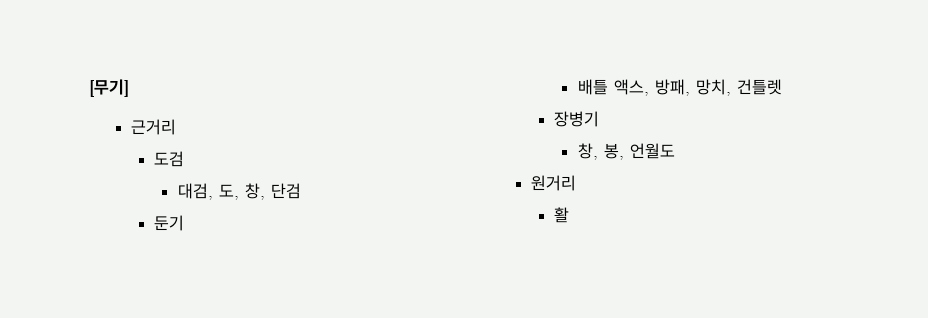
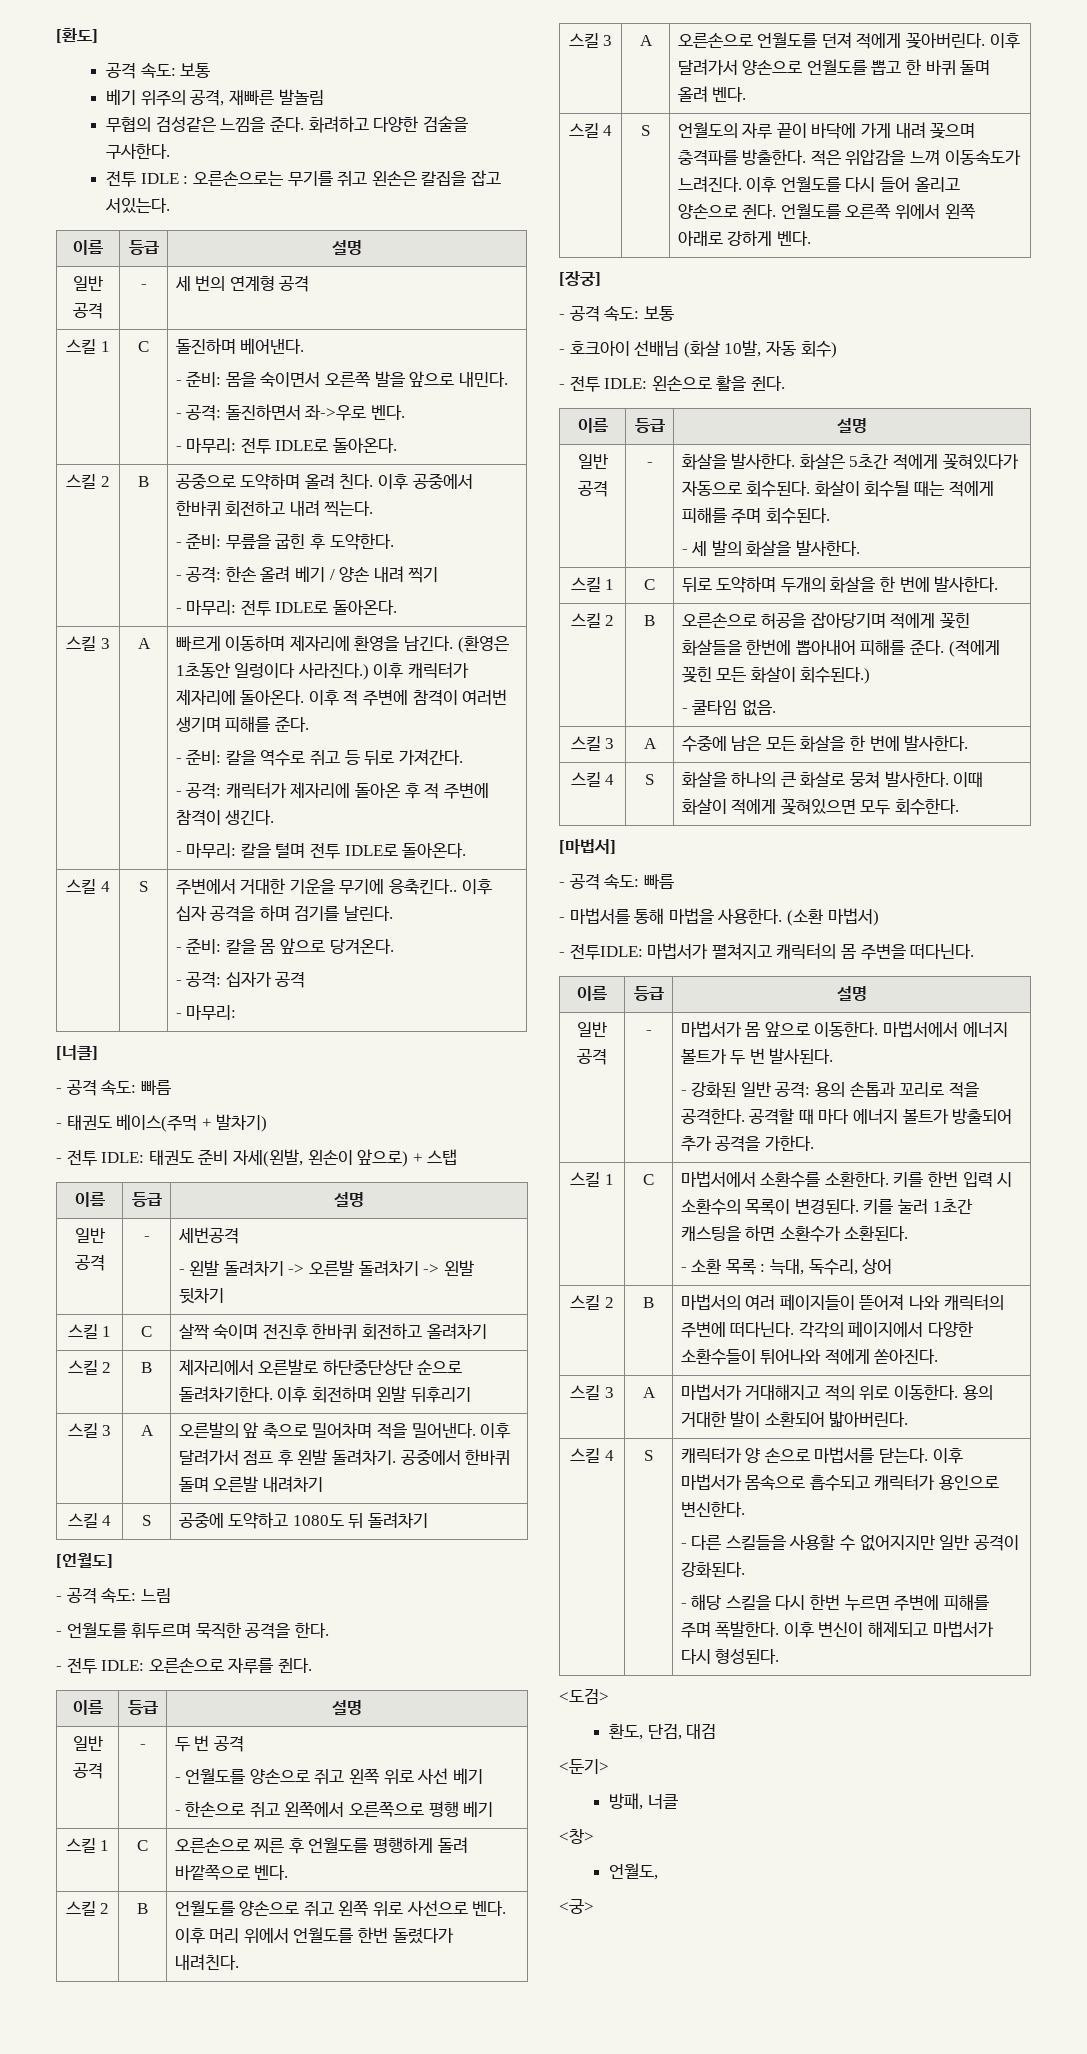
- [무기]
- 근거리
- 도검
- 대검, 도, 창, 단검
- 둔기
- 배틀 액스, 방패, 망치, 건틀렛
- 장병기
- 창, 봉, 언월도
- 원거리
- 활
+ [환도]
+ 공격 속도: 보통
+ 베기 위주의 공격, 재빠른 발놀림
+ 무협의 검성같은 느낌을 준다. 화려하고 다양한 검술을 구사한다.
+ 전투 IDLE : 오른손으로는 무기를 쥐고 왼손은 칼집을 잡고 서있는다.
+ 이름 | 등급 | 설명
+ 일반 공격 | - | 세 번의 연계형 공격
+ 스킬 1 | C | 돌진하며 베어낸다.
+ - 준비: 몸을 숙이면서 오른쪽 발을 앞으로 내민다.
+ - 공격: 돌진하면서 좌->우로 벤다.
+ - 마무리: 전투 IDLE로 돌아온다.
+ 스킬 2 | B | 공중으로 도약하며 올려 친다. 이후 공중에서 한바퀴 회전하고 내려 찍는다.
+ - 준비: 무릎을 굽힌 후 도약한다.
+ - 공격: 한손 올려 베기 / 양손 내려 찍기
+ - 마무리: 전투 IDLE로 돌아온다.
+ 스킬 3 | A | 빠르게 이동하며 제자리에 환영을 남긴다. (환영은 1초동안 일렁이다 사라진다.) 이후 캐릭터가 제자리에 돌아온다. 이후 적 주변에 참격이 여러번 생기며 피해를 준다.
+ - 준비: 칼을 역수로 쥐고 등 뒤로 가져간다.
+ - 공격: 캐릭터가 제자리에 돌아온 후 적 주변에 참격이 생긴다.
+ - 마무리: 칼을 털며 전투 IDLE로 돌아온다.
+ 스킬 4 | S | 주변에서 거대한 기운을 무기에 응축킨다.. 이후 십자 공격을 하며 검기를 날린다.
+ - 준비: 칼을 몸 앞으로 당겨온다.
+ - 공격: 십자가 공격
+ - 마무리:
+ [너클]
+ - 공격 속도: 빠름
+ - 태권도 베이스(주먹 + 발차기)
+ - 전투 IDLE: 태권도 준비 자세(왼발, 왼손이 앞으로) + 스탭
+ 이름 | 등급 | 설명
+ 일반 공격 | - | 세번공격
+ - 왼발 돌려차기 -> 오른발 돌려차기 -> 왼발 뒷차기
+ 스킬 1 | C | 살짝 숙이며 전진후 한바퀴 회전하고 올려차기
+ 스킬 2 | B | 제자리에서 오른발로 하단중단상단 순으로 돌려차기한다. 이후 회전하며 왼발 뒤후리기
+ 스킬 3 | A | 오른발의 앞 축으로 밀어차며 적을 밀어낸다. 이후 달려가서 점프 후 왼발 돌려차기. 공중에서 한바퀴 돌며 오른발 내려차기
+ 스킬 4 | S | 공중에 도약하고 1080도 뒤 돌려차기
+ [언월도]
+ - 공격 속도: 느림
+ - 언월도를 휘두르며 묵직한 공격을 한다.
+ - 전투 IDLE: 오른손으로 자루를 쥔다.
+ 이름 | 등급 | 설명
+ 일반 공격 | - | 두 번 공격
+ - 언월도를 양손으로 쥐고 왼쪽 위로 사선 베기
+ - 한손으로 쥐고 왼쪽에서 오른쪽으로 평행 베기
+ 스킬 1 | C | 오른손으로 찌른 후 언월도를 평행하게 돌려 바깥쪽으로 벤다.
+ 스킬 2 | B | 언월도를 양손으로 쥐고 왼쪽 위로 사선으로 벤다. 이후 머리 위에서 언월도를 한번 돌렸다가 내려친다.
+ 스킬 3 | A | 오른손으로 언월도를 던져 적에게 꽂아버린다. 이후 달려가서 양손으로 언월도를 뽑고 한 바퀴 돌며 올려 벤다.
+ 스킬 4 | S | 언월도의 자루 끝이 바닥에 가게 내려 꽂으며 충격파를 방출한다. 적은 위압감을 느껴 이동속도가 느려진다. 이후 언월도를 다시 들어 올리고 양손으로 쥔다. 언월도를 오른쪽 위에서 왼쪽 아래로 강하게 벤다.
+ [장궁]
+ - 공격 속도: 보통
+ - 호크아이 선배님 (화살 10발, 자동 회수)
+ - 전투 IDLE: 왼손으로 활을 쥔다.
+ 이름 | 등급 | 설명
+ 일반 공격 | - | 화살을 발사한다. 화살은 5초간 적에게 꽂혀있다가 자동으로 회수된다. 화살이 회수될 때는 적에게 피해를 주며 회수된다.
+ - 세 발의 화살을 발사한다.
+ 스킬 1 | C | 뒤로 도약하며 두개의 화살을 한 번에 발사한다.
+ 스킬 2 | B | 오른손으로 허공을 잡아당기며 적에게 꽂힌 화살들을 한번에 뽑아내어 피해를 준다. (적에게 꽂힌 모든 화살이 회수된다.)
+ - 쿨타임 없음.
+ 스킬 3 | A | 수중에 남은 모든 화살을 한 번에 발사한다.
+ 스킬 4 | S | 화살을 하나의 큰 화살로 뭉쳐 발사한다. 이때 화살이 적에게 꽂혀있으면 모두 회수한다.
+ [마법서]
+ - 공격 속도: 빠름
+ - 마법서를 통해 마법을 사용한다. (소환 마법서)
+ - 전투IDLE: 마법서가 펼쳐지고 캐릭터의 몸 주변을 떠다닌다.
+ 이름 | 등급 | 설명
+ 일반 공격 | - | 마법서가 몸 앞으로 이동한다. 마법서에서 에너지 볼트가 두 번 발사된다.
+ - 강화된 일반 공격: 용의 손톱과 꼬리로 적을 공격한다. 공격할 때 마다 에너지 볼트가 방출되어 추가 공격을 가한다.
+ 스킬 1 | C | 마법서에서 소환수를 소환한다. 키를 한번 입력 시 소환수의 목록이 변경된다. 키를 눌러 1초간 캐스팅을 하면 소환수가 소환된다.
+ - 소환 목록 : 늑대, 독수리, 상어
+ 스킬 2 | B | 마법서의 여러 페이지들이 뜯어져 나와 캐릭터의 주변에 떠다닌다. 각각의 페이지에서 다양한 소환수들이 튀어나와 적에게 쏟아진다.
+ 스킬 3 | A | 마법서가 거대해지고 적의 위로 이동한다. 용의 거대한 발이 소환되어 밟아버린다.
+ 스킬 4 | S | 캐릭터가 양 손으로 마법서를 닫는다. 이후 마법서가 몸속으로 흡수되고 캐릭터가 용인으로 변신한다.
+ - 다른 스킬들을 사용할 수 없어지지만 일반 공격이 강화된다.
+ - 해당 스킬을 다시 한번 누르면 주변에 피해를 주며 폭발한다. 이후 변신이 해제되고 마법서가 다시 형성된다.
+ <도검>
+ 환도, 단검, 대검
+ <둔기>
+ 방패, 너클
+ <창>
+ 언월도,
+ <궁>

